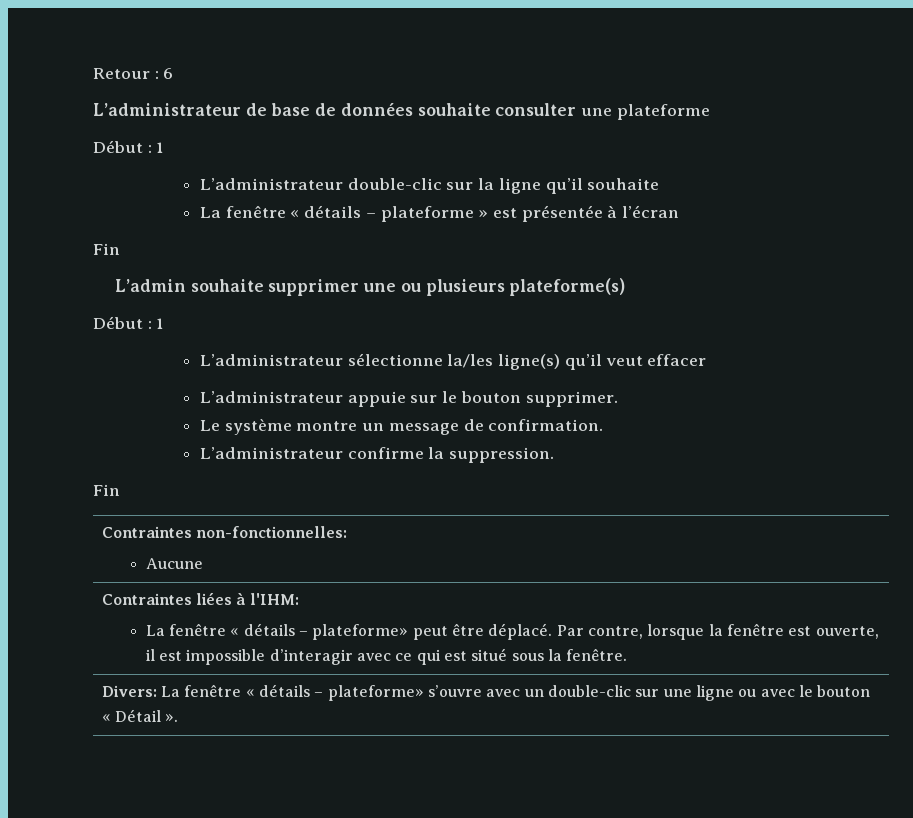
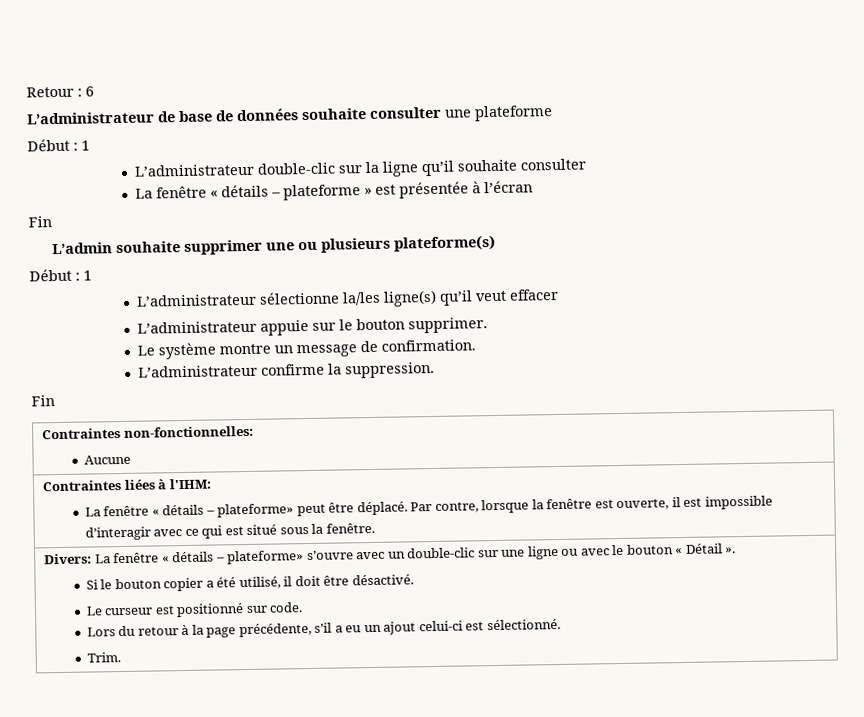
- L’administrateur double-clic sur la ligne qu’il souhaite
+ L’administrateur double-clic sur la ligne qu’il souhaite consulter
+ Si le bouton copier a été utilisé, il doit être désactivé.
+ Le curseur est positionné sur code.
+ Lors du retour à la page précédente, s’il a eu un ajout celui-ci est sélectionné.
+ Trim.

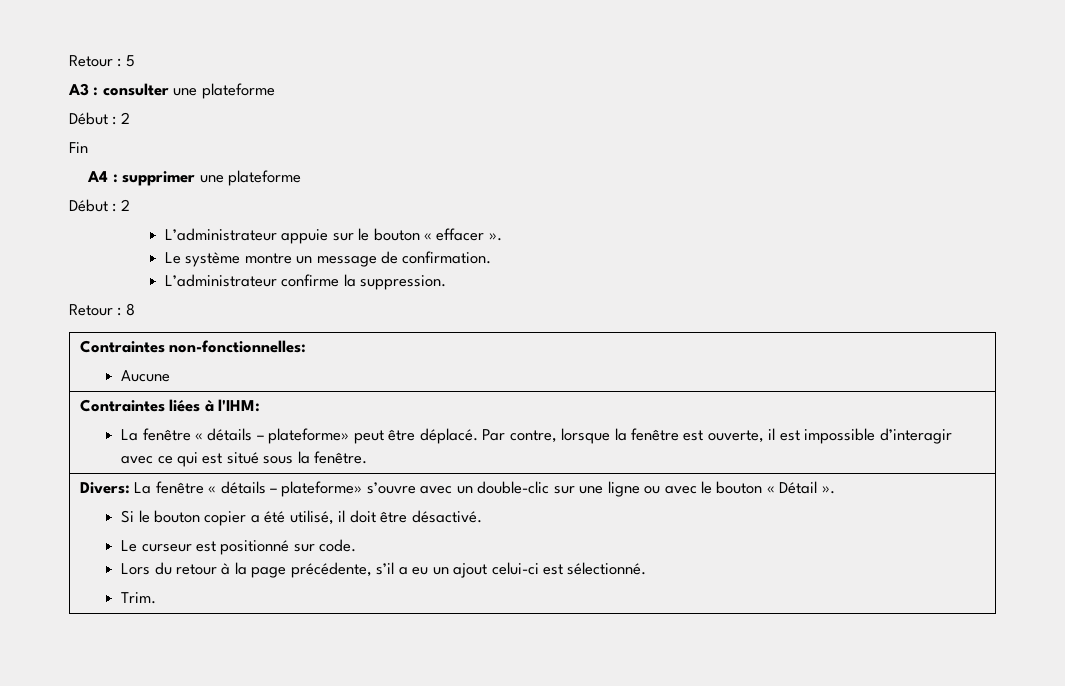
- Retour : 6
- L’administrateur de base de données souhaite consulter une plateforme
- Début : 1
- L’administrateur double-clic sur la ligne qu’il souhaite consulter
- La fenêtre « détails – plateforme » est présentée à l’écran
+ Retour : 5
+ A3 : consulter une plateforme
+ Début : 2
  Fin
- L’admin souhaite supprimer une ou plusieurs plateforme(s)
- Début : 1
- L’administrateur sélectionne la/les ligne(s) qu’il veut effacer
+ A4 : supprimer une plateforme
+ Début : 2
- L’administrateur appuie sur le bouton supprimer.
+ L’administrateur appuie sur le bouton « effacer ».
  L’administrateur confirme la suppression.
- Fin
+ Retour : 8

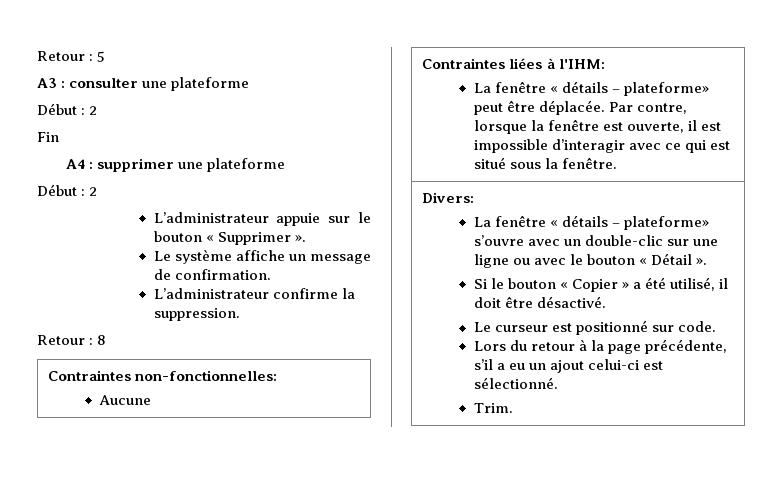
- L’administrateur appuie sur le bouton « effacer ».
+ L’administrateur appuie sur le bouton « Supprimer ».
- Le système montre un message de confirmation.
+ Le système affiche un message de confirmation.
  Contraintes liées à l'IHM:
- La fenêtre « détails – plateforme» peut être déplacé. Par contre, lorsque la fenêtre est ouverte, il est impossible d’interagir avec ce qui est situé sous la fenêtre.
+ La fenêtre « détails – plateforme» peut être déplacée. Par contre, lorsque la fenêtre est ouverte, il est impossible d’interagir avec ce qui est situé sous la fenêtre.
- Divers: La fenêtre « détails – plateforme» s’ouvre avec un double-clic sur une ligne ou avec le bouton « Détail ».
+ Divers:
+ La fenêtre « détails – plateforme» s’ouvre avec un double-clic sur une ligne ou avec le bouton « Détail ».
- Si le bouton copier a été utilisé, il doit être désactivé.
+ Si le bouton « Copier » a été utilisé, il doit être désactivé.

